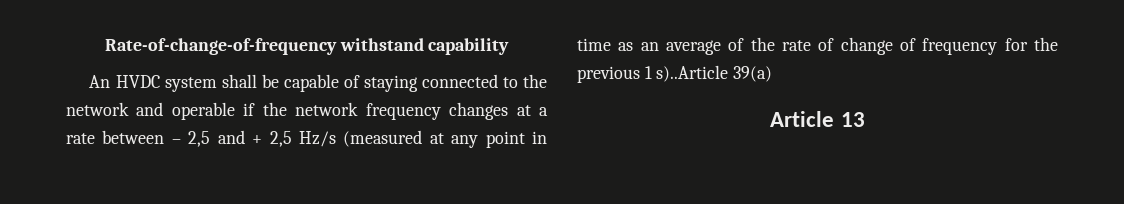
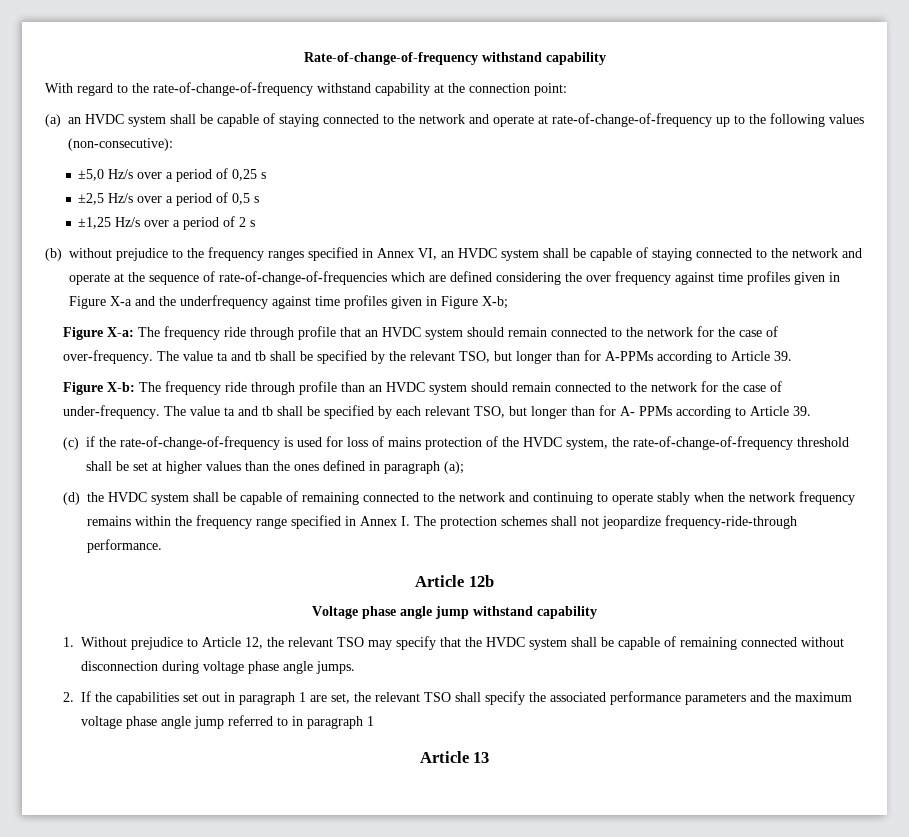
- An HVDC system shall be capable of staying connected to the network and operable if the network frequency changes at a rate between – 2,5 and + 2,5 Hz/s (measured at any point in time as an average of the rate of change of frequency for the previous 1 s)..Article 39(a)
+ With regard to the rate-of-change-of-frequency withstand capability at the connection point:
+ (a) an HVDC system shall be capable of staying connected to the network and operate at rate-of-change-of-frequency up to the following values (non-consecutive):
+ ±5,0 Hz/s over a period of 0,25 s
+ ±2,5 Hz/s over a period of 0,5 s
+ ±1,25 Hz/s over a period of 2 s
+ (b) without prejudice to the frequency ranges specified in Annex VI, an HVDC system shall be capable of staying connected to the network and operate at the sequence of rate-of-change-of-frequencies which are defined considering the over frequency against time profiles given in Figure X-a and the underfrequency against time profiles given in Figure X-b;
+ Figure X-a: The frequency ride through profile that an HVDC system should remain connected to the network for the case of over-frequency. The value ta and tb shall be specified by the relevant TSO, but longer than for A-PPMs according to Article 39.
+ Figure X-b: The frequency ride through profile than an HVDC system should remain connected to the network for the case of under-frequency. The value ta and tb shall be specified by each relevant TSO, but longer than for A- PPMs according to Article 39.
+ (c) if the rate-of-change-of-frequency is used for loss of mains protection of the HVDC system, the rate-of-change-of-frequency threshold shall be set at higher values than the ones defined in paragraph (a);
+ (d) the HVDC system shall be capable of remaining connected to the network and continuing to operate stably when the network frequency remains within the frequency range specified in Annex I. The protection schemes shall not jeopardize frequency-ride-through performance.
+ Article 12b
+ Voltage phase angle jump withstand capability
+ 1. Without prejudice to Article 12, the relevant TSO may specify that the HVDC system shall be capable of remaining connected without disconnection during voltage phase angle jumps.
+ 2. If the capabilities set out in paragraph 1 are set, the relevant TSO shall specify the associated performance parameters and the maximum voltage phase angle jump referred to in paragraph 1

